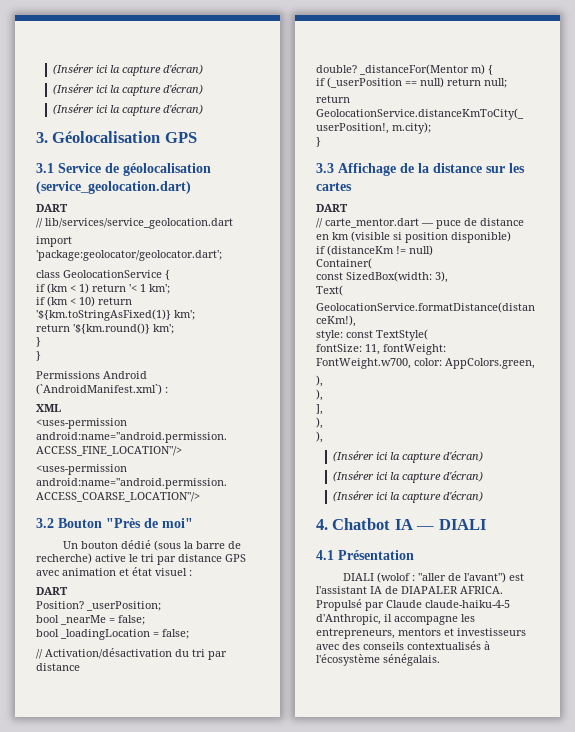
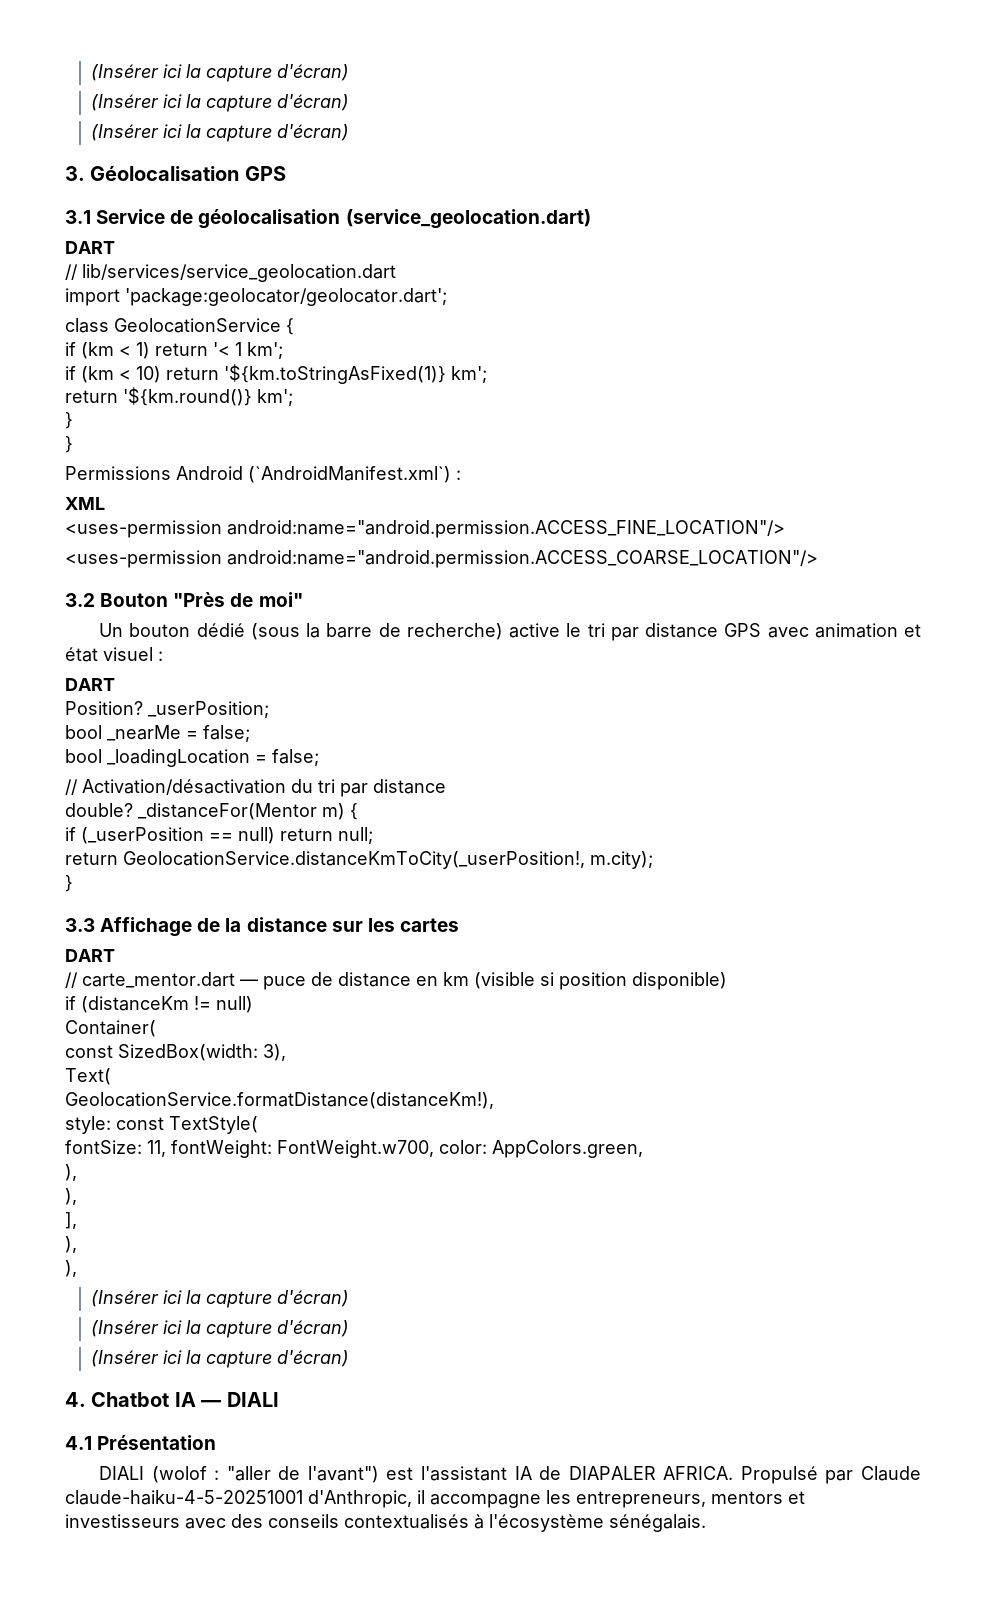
- Propulsé par Claude claude-haiku-4-5 d'Anthropic, il accompagne les entrepreneurs, mentors et investisseurs avec des conseils contextualisés à l'écosystème sénégalais.
+ Propulsé par Claude claude-haiku-4-5-20251001 d'Anthropic, il accompagne les entrepreneurs, mentors et investisseurs avec des conseils contextualisés à l'écosystème sénégalais.

